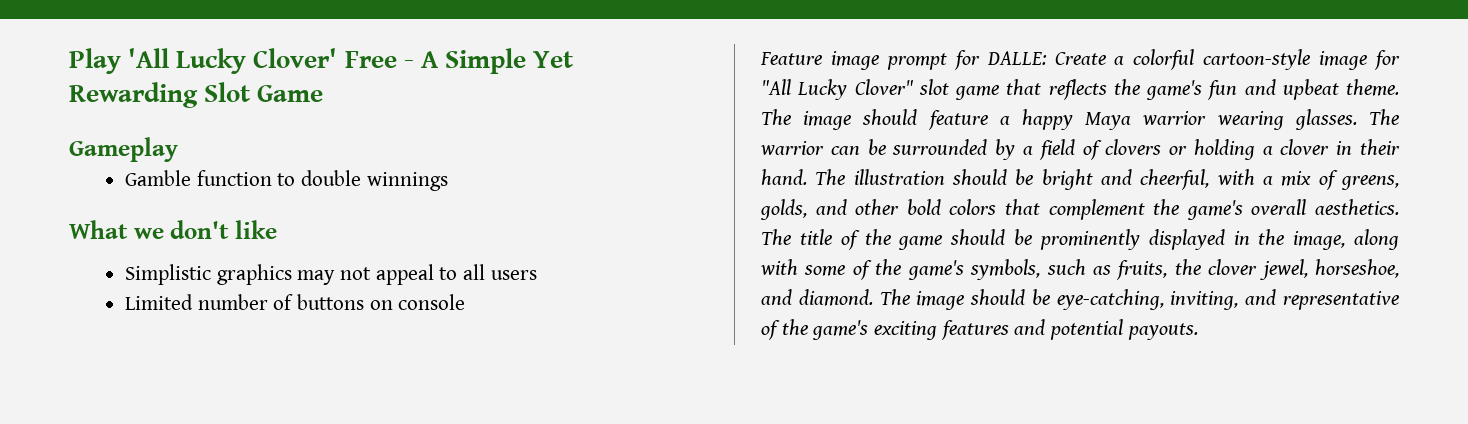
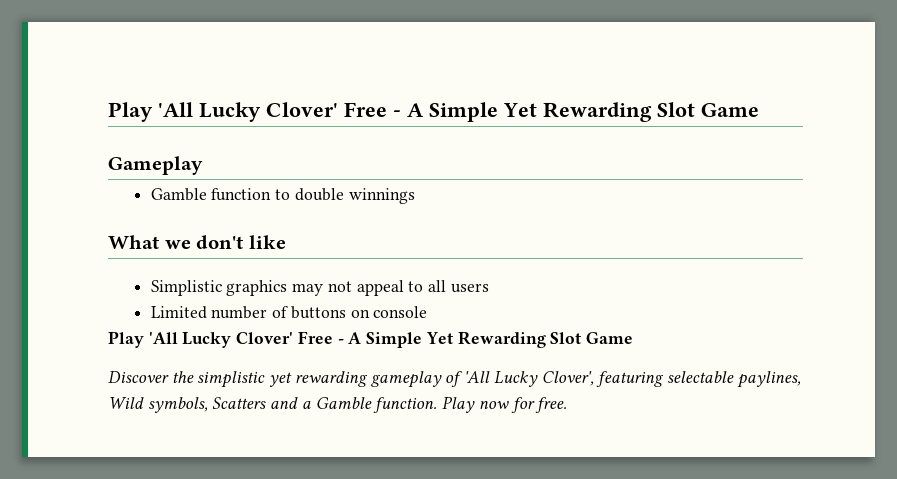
  Limited number of buttons on console
- Feature image prompt for DALLE: Create a colorful cartoon-style image for "All Lucky Clover" slot game that reflects the game's fun and upbeat theme. The image should feature a happy Maya warrior wearing glasses. The warrior can be surrounded by a field of clovers or holding a clover in their hand. The illustration should be bright and cheerful, with a mix of greens, golds, and other bold colors that complement the game's overall aesthetics. The title of the game should be prominently displayed in the image, along with some of the game's symbols, such as fruits, the clover jewel, horseshoe, and diamond. The image should be eye-catching, inviting, and representative of the game's exciting features and potential payouts.
+ Play 'All Lucky Clover' Free - A Simple Yet Rewarding Slot Game
+ Discover the simplistic yet rewarding gameplay of 'All Lucky Clover', featuring selectable paylines, Wild symbols, Scatters and a Gamble function. Play now for free.

